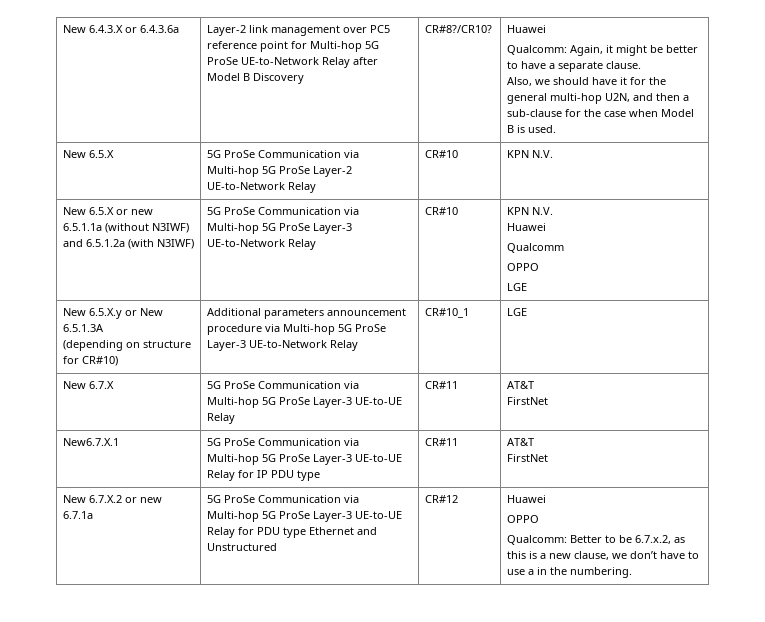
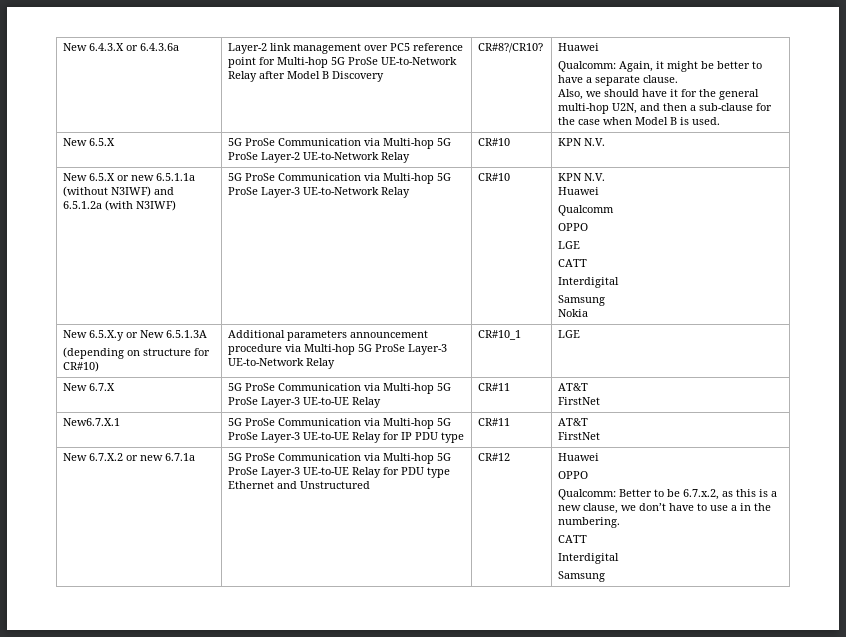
  New 6.5.X or new 6.5.1.1a (without N3IWF) and 6.5.1.2a (with N3IWF) | 5G ProSe Communication via Multi-hop 5G ProSe Layer-3 UE-to-Network Relay | CR#10 | KPN N.V.
  Huawei
  Qualcomm
  OPPO
  LGE
+ CATT
+ Interdigital
+ Samsung
+ Nokia
  Qualcomm: Better to be 6.7.x.2, as this is a new clause, we don’t have to use a in the numbering.
+ CATT
+ Interdigital
+ Samsung

